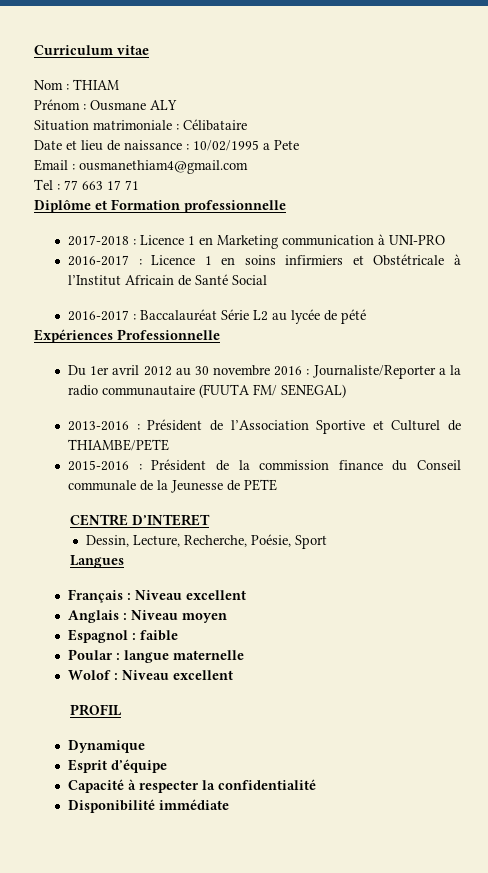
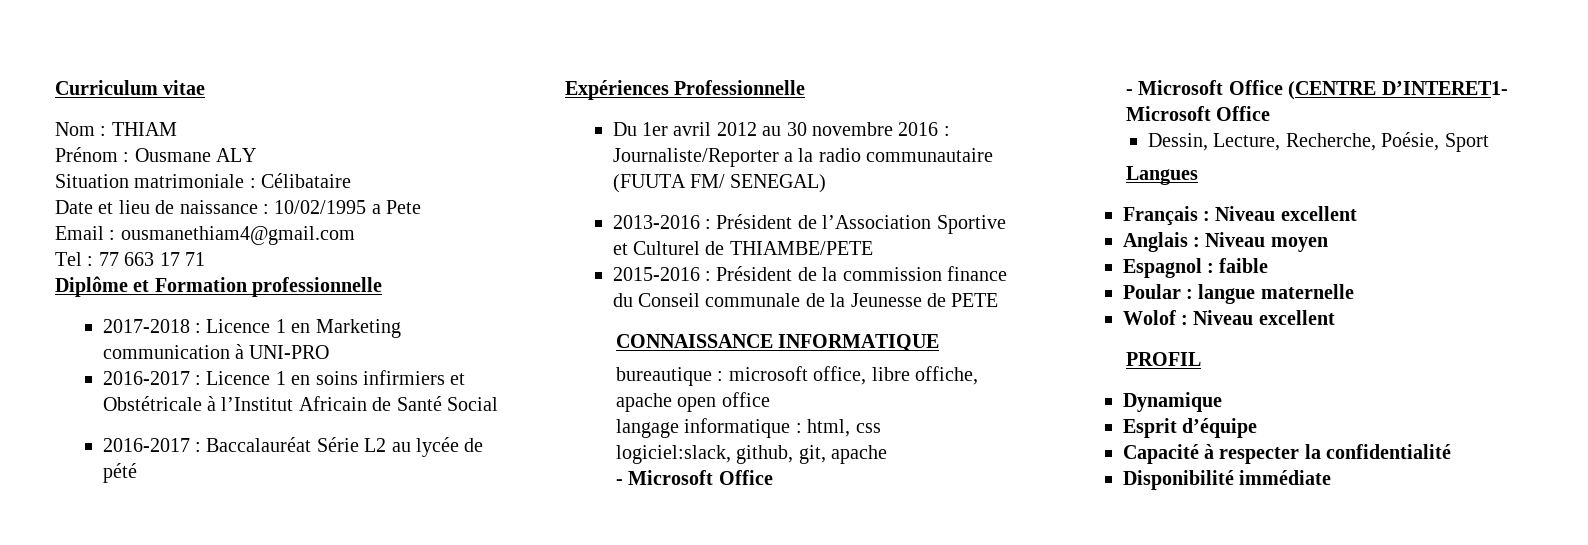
- CENTRE D’INTERET
+ CONNAISSANCE INFORMATIQUE
+ bureautique : microsoft office, libre offiche, apache open office
+ langage informatique : html, css
+ logiciel:slack, github, git, apache
+ - Microsoft Office
+ - Microsoft Office (CENTRE D’INTERET1- Microsoft Office

